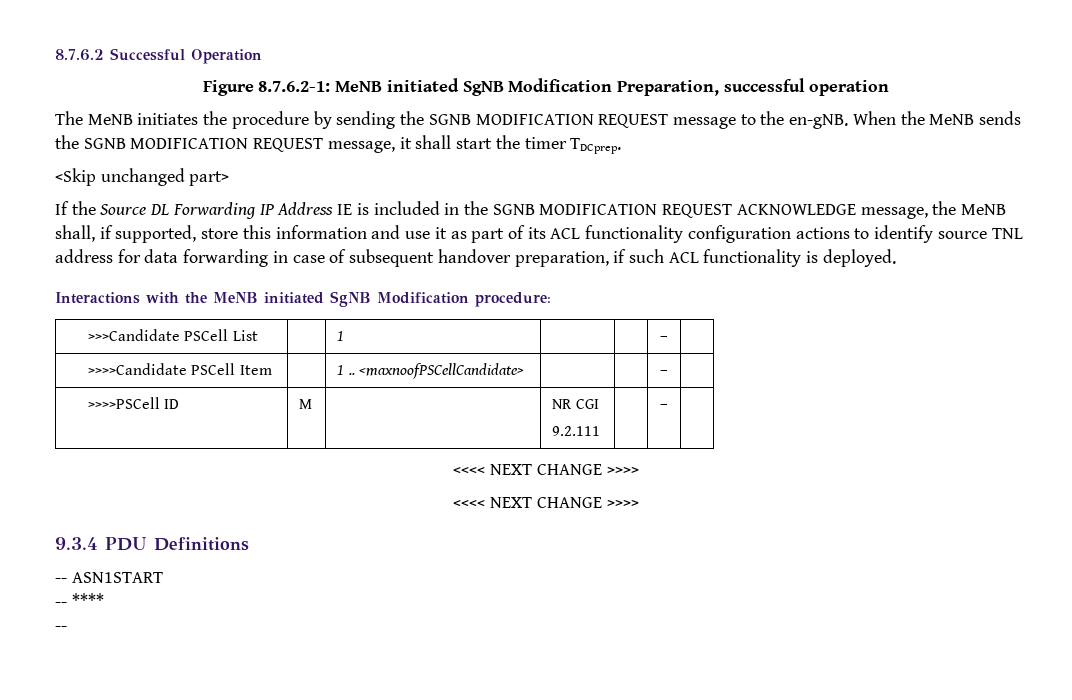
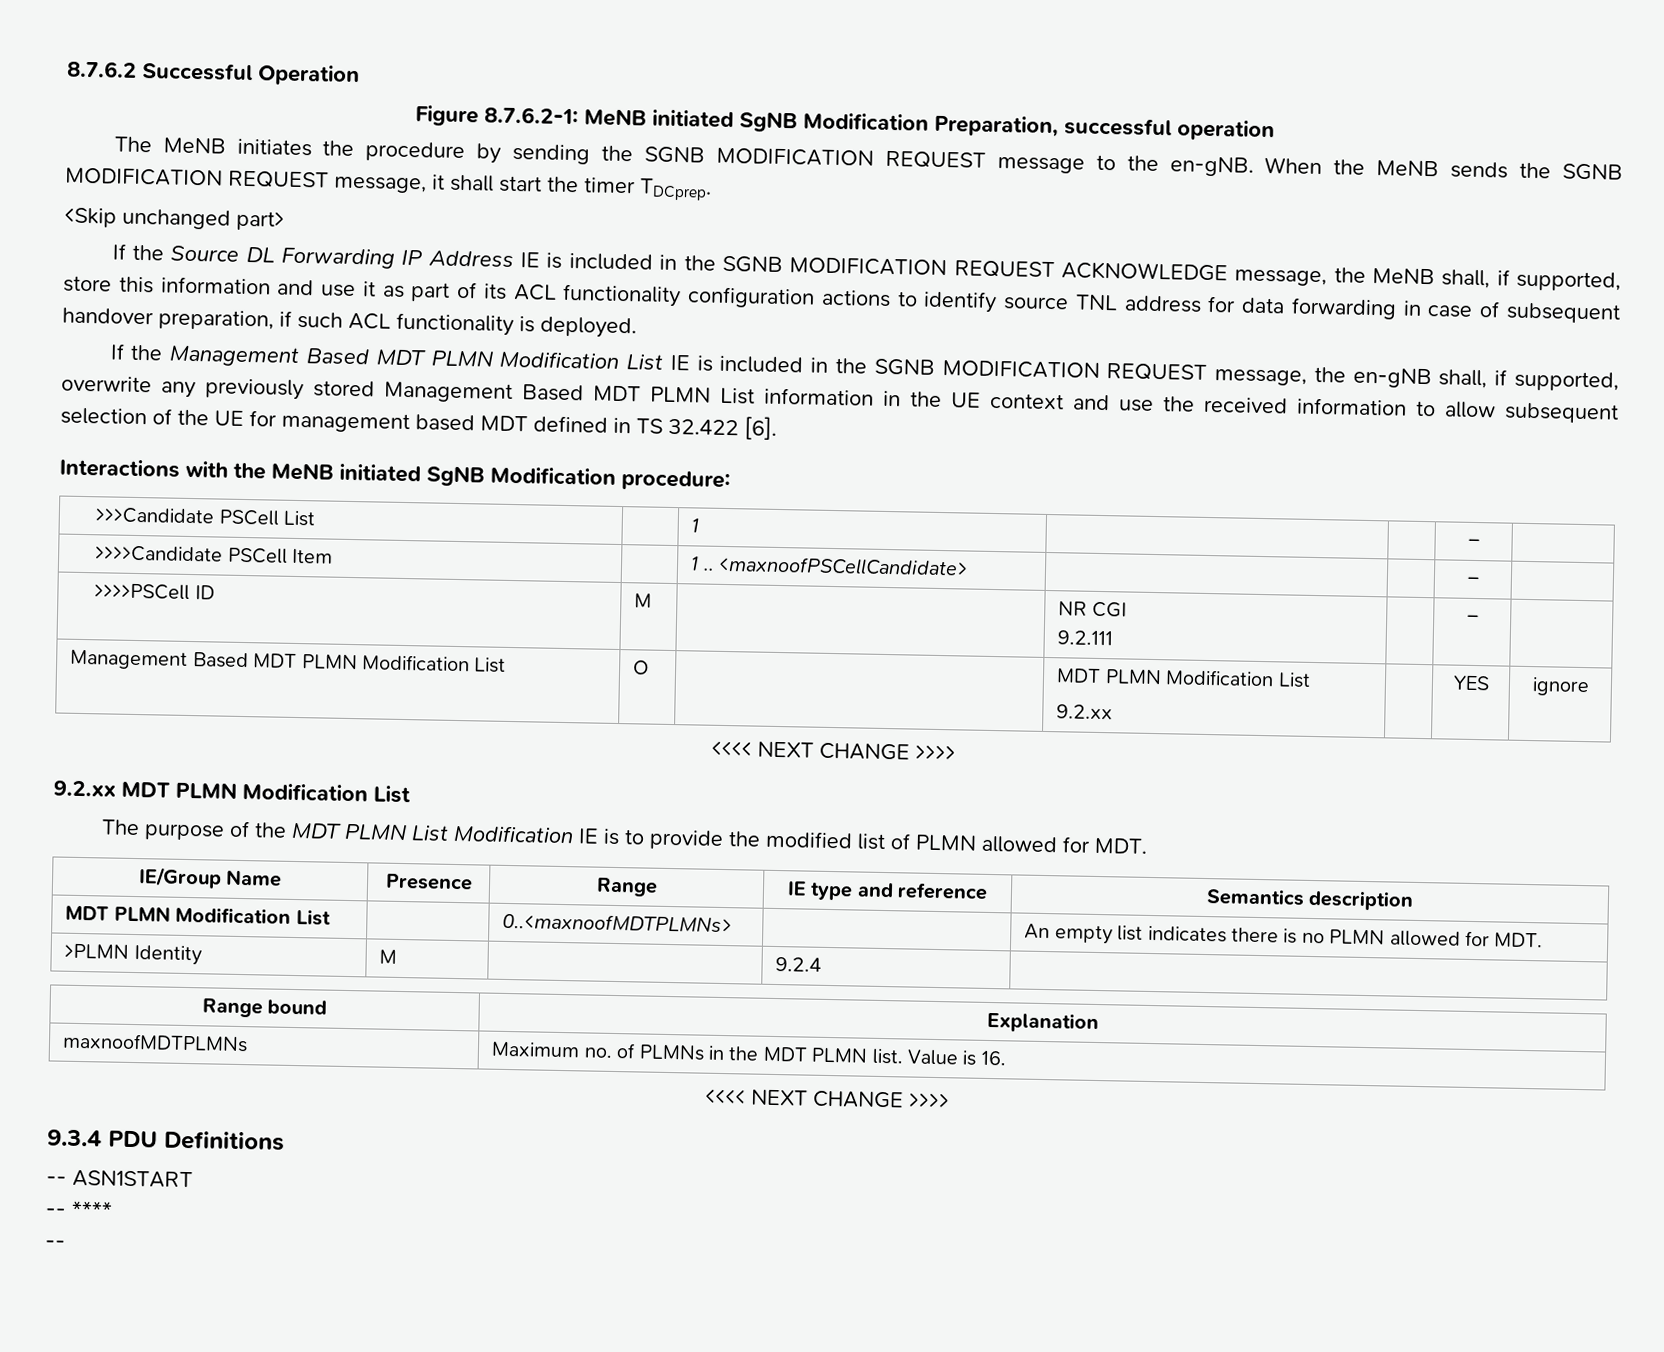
+ If the Management Based MDT PLMN Modification List IE is included in the SGNB MODIFICATION REQUEST message, the en-gNB shall, if supported, overwrite any previously stored Management Based MDT PLMN List information in the UE context and use the received information to allow subsequent selection of the UE for management based MDT defined in TS 32.422 [6].
  >>>>PSCell ID | M | | NR CGI
  9.2.111 | | – |
+ Management Based MDT PLMN Modification List | O | | MDT PLMN Modification List
+ 9.2.xx | | YES | ignore
  <<<< NEXT CHANGE >>>>
+ 9.2.xx MDT PLMN Modification List
+ The purpose of the MDT PLMN List Modification IE is to provide the modified list of PLMN allowed for MDT.
+ IE/Group Name | Presence | Range | IE type and reference | Semantics description
+ MDT PLMN Modification List | | 0..<maxnoofMDTPLMNs> | | An empty list indicates there is no PLMN allowed for MDT.
+ >PLMN Identity | M | | 9.2.4 |
+ Range bound | Explanation
+ maxnoofMDTPLMNs | Maximum no. of PLMNs in the MDT PLMN list. Value is 16.

